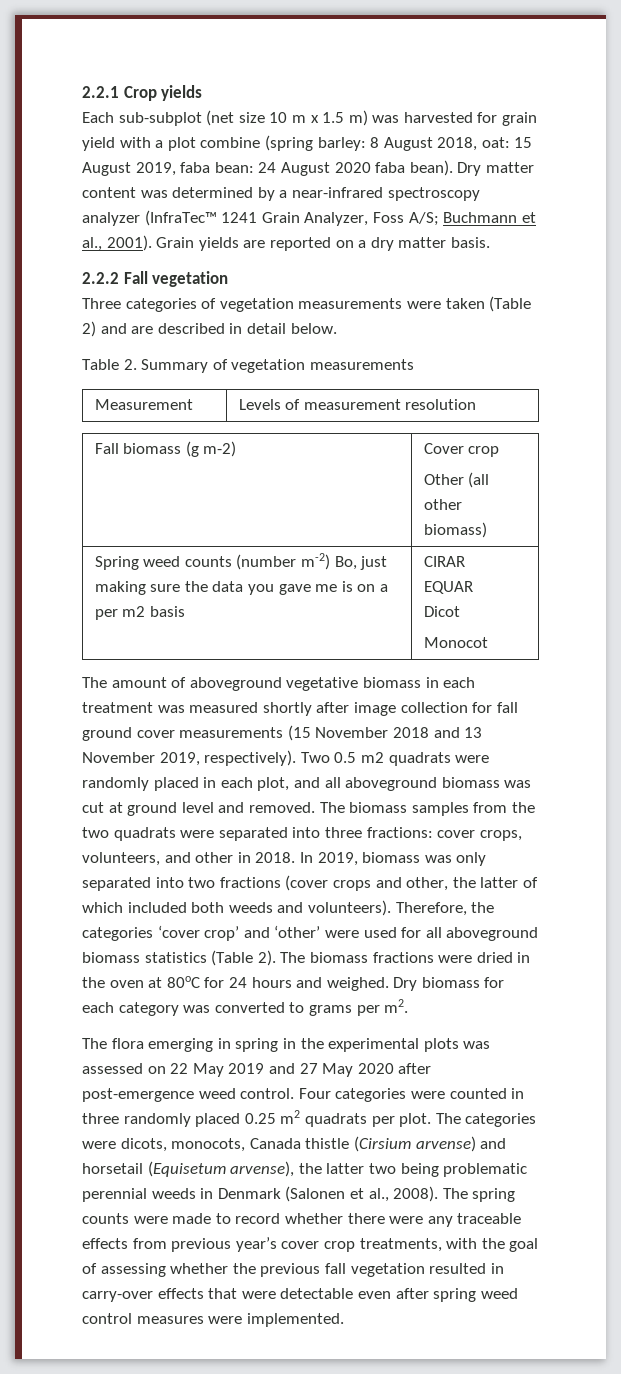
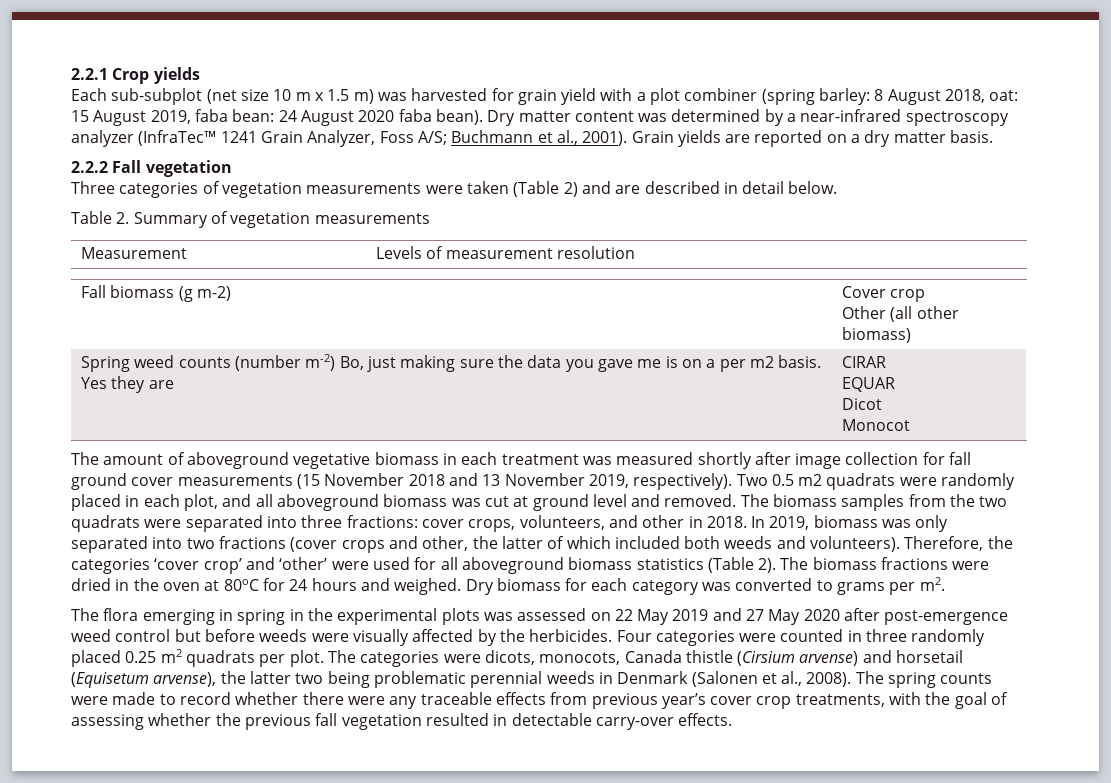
- Each sub-subplot (net size 10 m x 1.5 m) was harvested for grain yield with a plot combine (spring barley: 8 August 2018, oat: 15 August 2019, faba bean: 24 August 2020 faba bean).
+ Each sub-subplot (net size 10 m x 1.5 m) was harvested for grain yield with a plot combiner (spring barley: 8 August 2018, oat: 15 August 2019, faba bean: 24 August 2020 faba bean).
- Spring weed counts (number m-2) Bo, just making sure the data you gave me is on a per m2 basis | CIRAR
+ Spring weed counts (number m-2) Bo, just making sure the data you gave me is on a per m2 basis. Yes they are | CIRAR
- The flora emerging in spring in the experimental plots was assessed on 22 May 2019 and 27 May 2020 after post-emergence weed control.
+ The flora emerging in spring in the experimental plots was assessed on 22 May 2019 and 27 May 2020 after post-emergence weed control but before weeds were visually affected by the herbicides.
- The spring counts were made to record whether there were any traceable effects from previous year’s cover crop treatments, with the goal of assessing whether the previous fall vegetation resulted in carry-over effects that were detectable even after spring weed control measures were implemented.
+ The spring counts were made to record whether there were any traceable effects from previous year’s cover crop treatments, with the goal of assessing whether the previous fall vegetation resulted in detectable carry-over effects.

